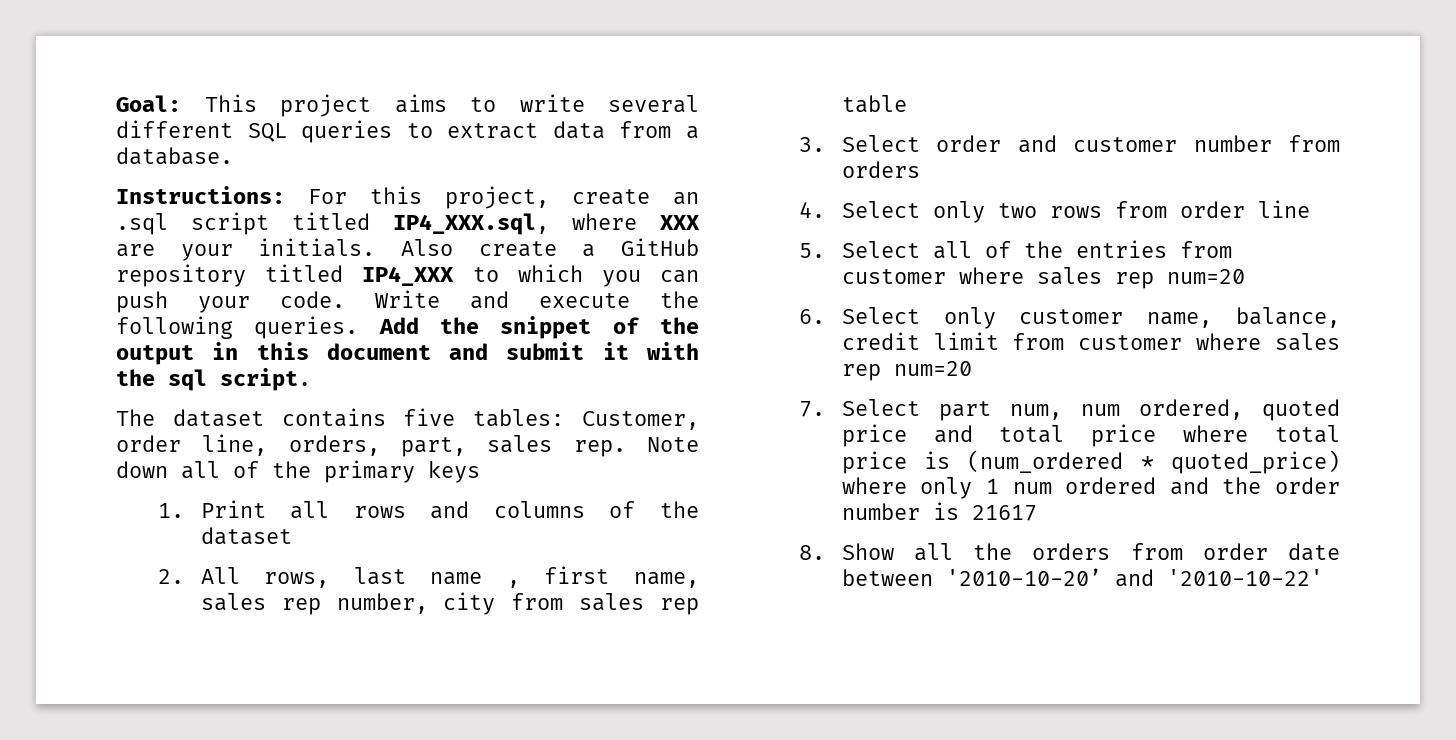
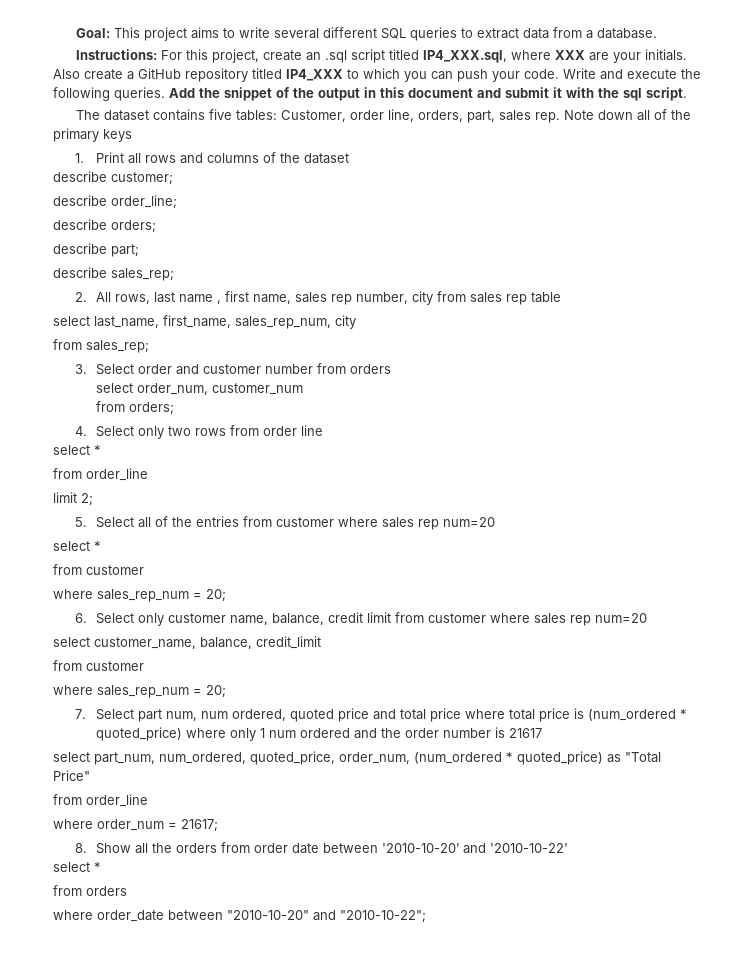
+ describe customer;
+ describe order_line;
+ describe orders;
+ describe part;
+ describe sales_rep;
+ select last_name, first_name, sales_rep_num, city
+ from sales_rep;
+ select order_num, customer_num
+ from orders;
  4. Select only two rows from order line
+ select *
+ from order_line
+ limit 2;
  5. Select all of the entries from customer where sales rep num=20
+ select *
+ from customer
+ where sales_rep_num = 20;
+ select customer_name, balance, credit_limit
+ from customer
+ where sales_rep_num = 20;
+ select part_num, num_ordered, quoted_price, order_num, (num_ordered * quoted_price) as "Total Price"
+ from order_line
+ where order_num = 21617;
  8. Show all the orders from order date between '2010-10-20’ and '2010-10-22'
+ select *
+ from orders
+ where order_date between "2010-10-20" and "2010-10-22";

